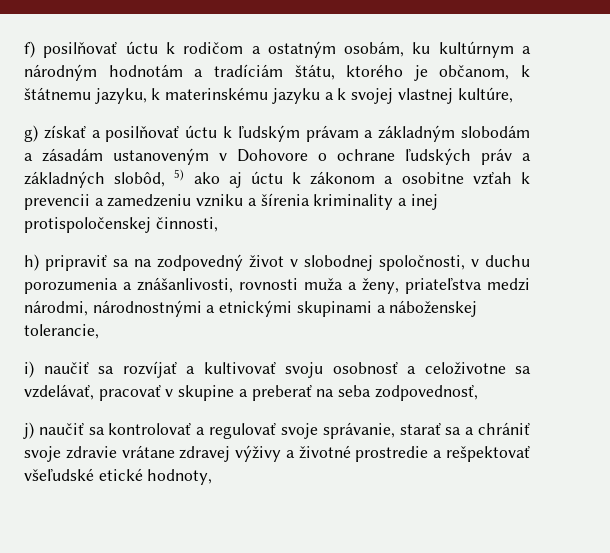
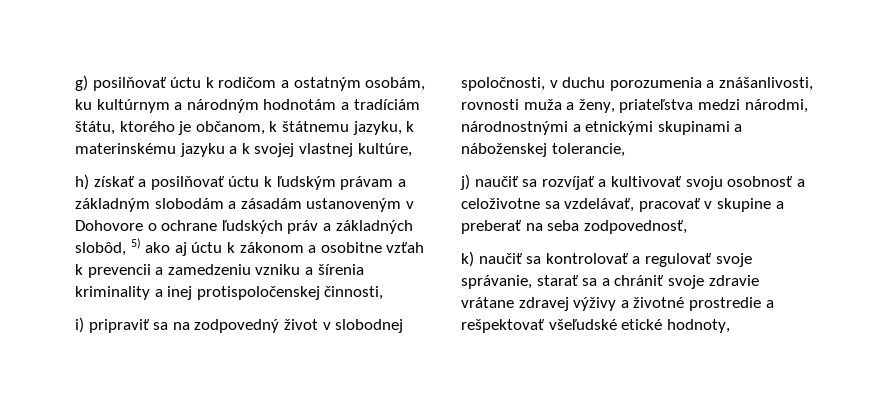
- f) posilňovať úctu k rodičom a ostatným osobám, ku kultúrnym a národným hodnotám a tradíciám štátu, ktorého je občanom, k štátnemu jazyku, k materinskému jazyku a k svojej vlastnej kultúre,
+ g) posilňovať úctu k rodičom a ostatným osobám, ku kultúrnym a národným hodnotám a tradíciám štátu, ktorého je občanom, k štátnemu jazyku, k materinskému jazyku a k svojej vlastnej kultúre,
- g) získať a posilňovať úctu k ľudským právam a základným slobodám a zásadám ustanoveným v Dohovore o ochrane ľudských práv a základných slobôd, 5) ako aj úctu k zákonom a osobitne vzťah k prevencii a zamedzeniu vzniku a šírenia kriminality a inej protispoločenskej činnosti,
+ h) získať a posilňovať úctu k ľudským právam a základným slobodám a zásadám ustanoveným v Dohovore o ochrane ľudských práv a základných slobôd, 5) ako aj úctu k zákonom a osobitne vzťah k prevencii a zamedzeniu vzniku a šírenia kriminality a inej protispoločenskej činnosti,
- h) pripraviť sa na zodpovedný život v slobodnej spoločnosti, v duchu porozumenia a znášanlivosti, rovnosti muža a ženy, priateľstva medzi národmi, národnostnými a etnickými skupinami a náboženskej tolerancie,
+ i) pripraviť sa na zodpovedný život v slobodnej spoločnosti, v duchu porozumenia a znášanlivosti, rovnosti muža a ženy, priateľstva medzi národmi, národnostnými a etnickými skupinami a náboženskej tolerancie,
- i) naučiť sa rozvíjať a kultivovať svoju osobnosť a celoživotne sa vzdelávať, pracovať v skupine a preberať na seba zodpovednosť,
+ j) naučiť sa rozvíjať a kultivovať svoju osobnosť a celoživotne sa vzdelávať, pracovať v skupine a preberať na seba zodpovednosť,
- j) naučiť sa kontrolovať a regulovať svoje správanie, starať sa a chrániť svoje zdravie vrátane zdravej výživy a životné prostredie a rešpektovať všeľudské etické hodnoty,
+ k) naučiť sa kontrolovať a regulovať svoje správanie, starať sa a chrániť svoje zdravie vrátane zdravej výživy a životné prostredie a rešpektovať všeľudské etické hodnoty,

